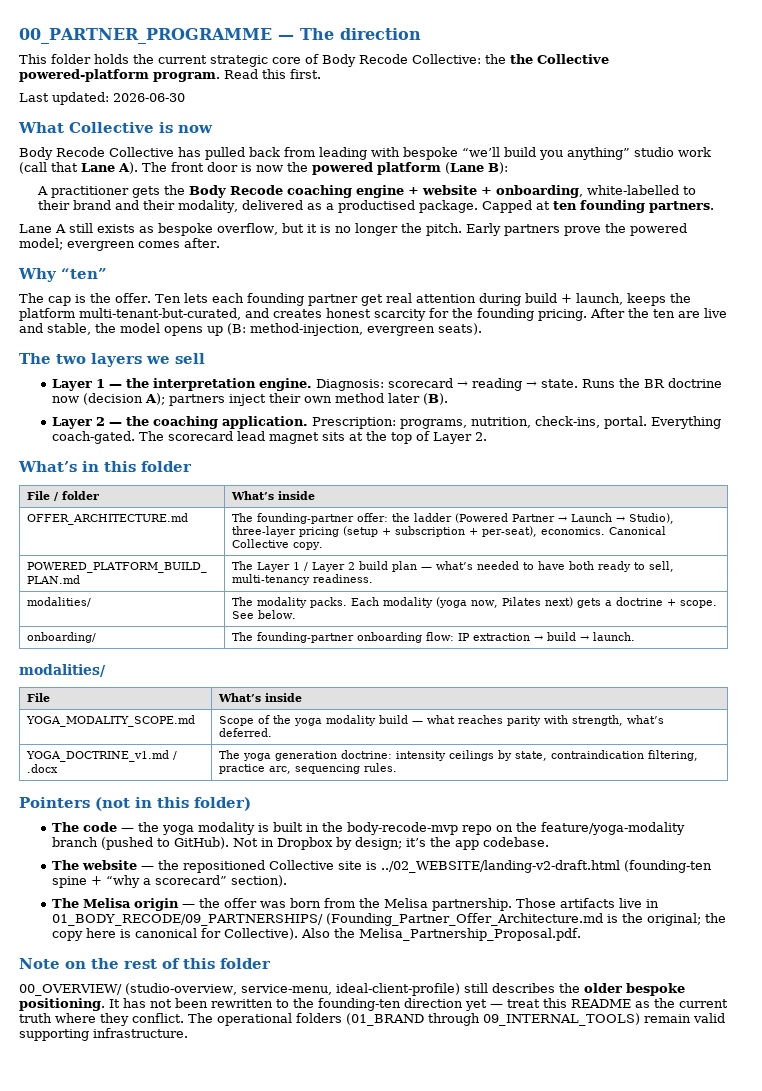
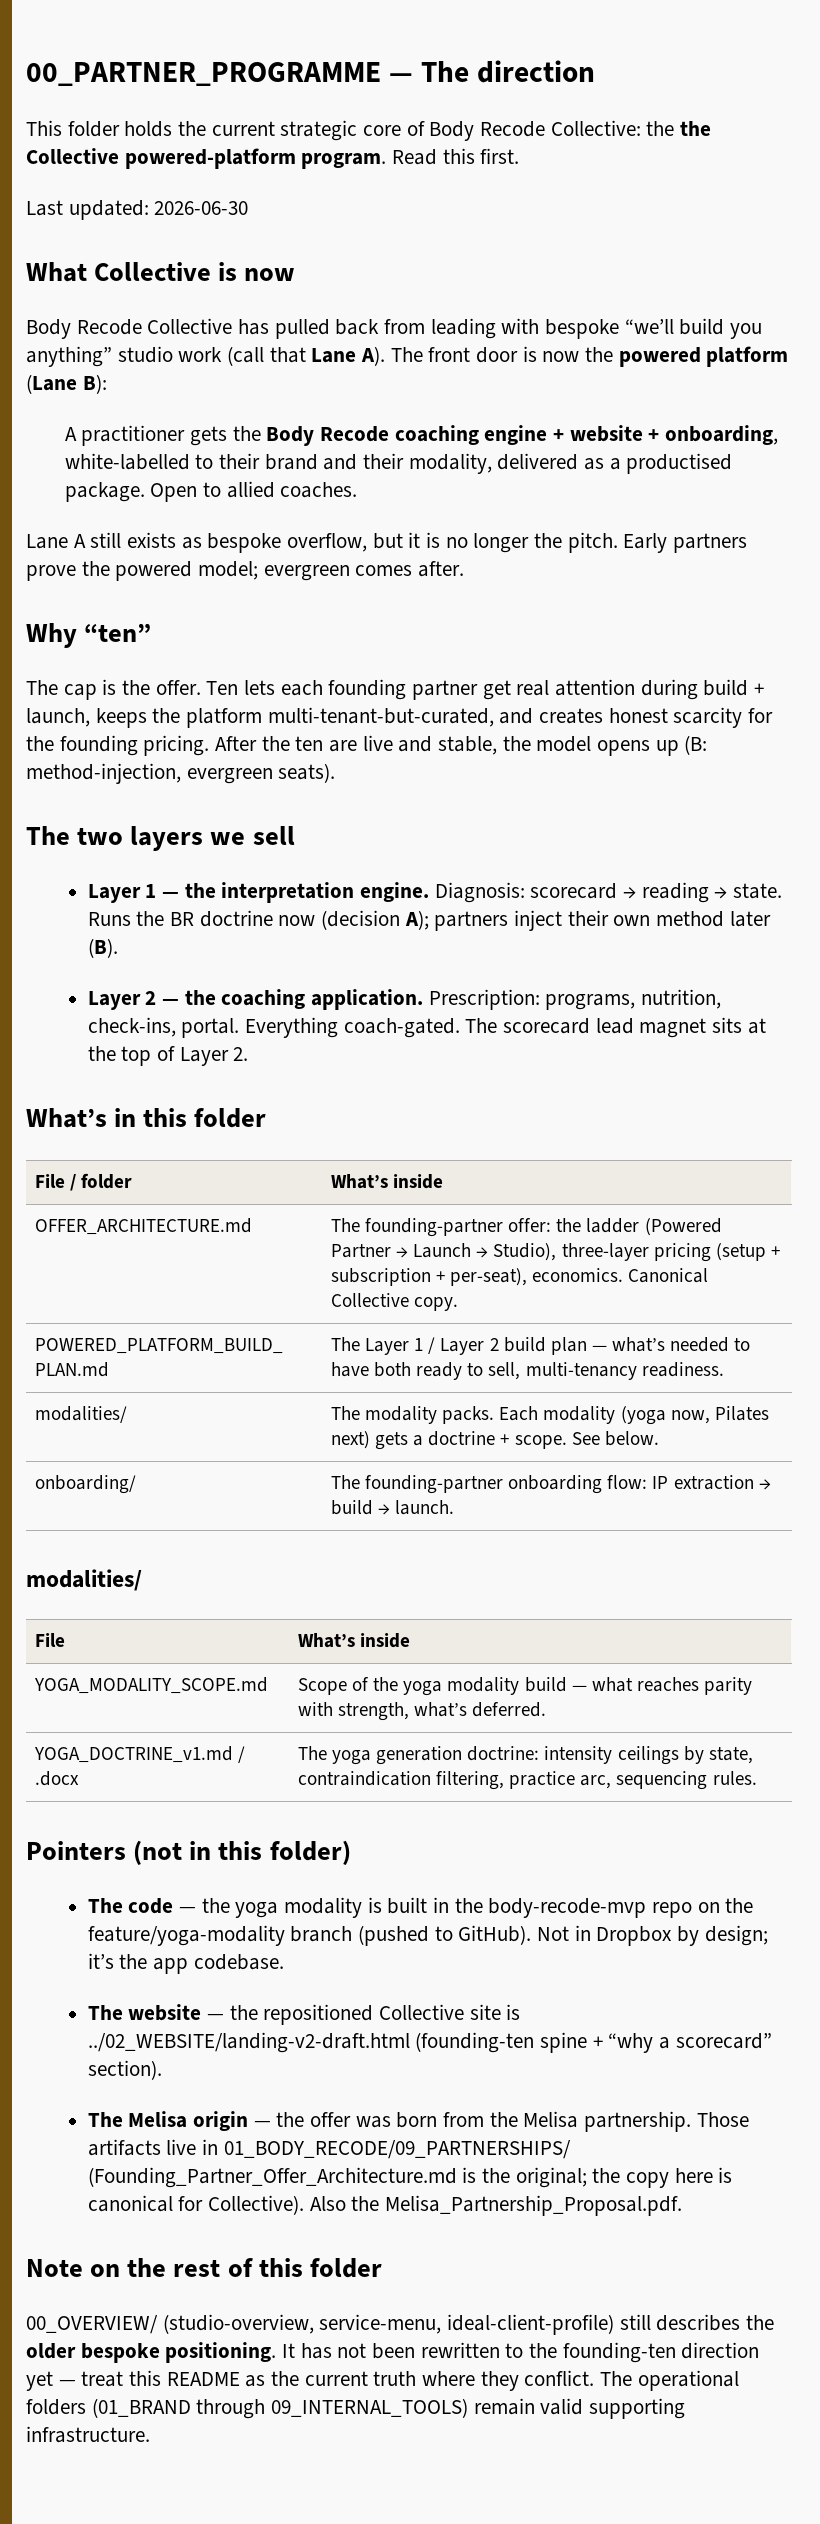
- Capped at ten founding partners.
+ Open to allied coaches.

